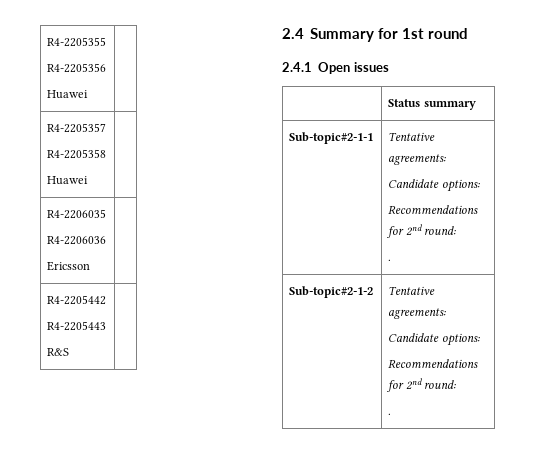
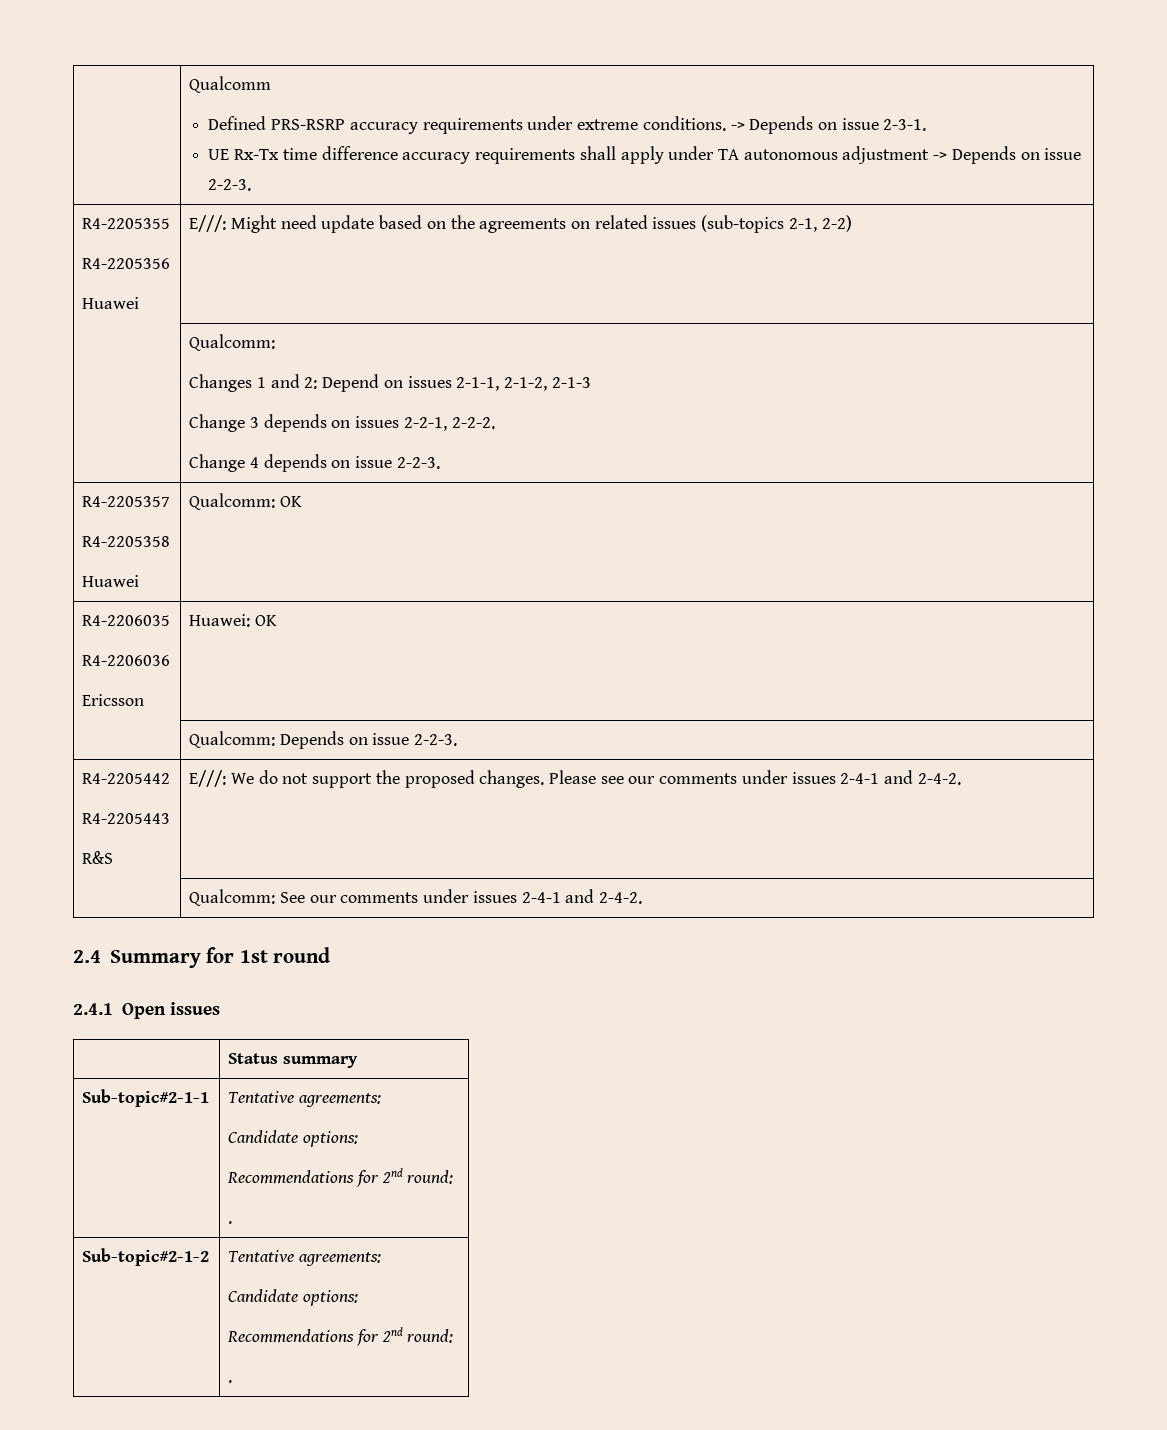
+ | Qualcomm
+ Defined PRS-RSRP accuracy requirements under extreme conditions. -> Depends on issue 2-3-1.
+ UE Rx-Tx time difference accuracy requirements shall apply under TA autonomous adjustment -> Depends on issue 2-2-3.
  R4-2205355
  R4-2205356
- Huawei |
+ Huawei | E///: Might need update based on the agreements on related issues (sub-topics 2-1, 2-2)
+ | Qualcomm:
+ Changes 1 and 2: Depend on issues 2-1-1, 2-1-2, 2-1-3
+ Change 3 depends on issues 2-2-1, 2-2-2.
+ Change 4 depends on issue 2-2-3.
  R4-2205357
  R4-2205358
- Huawei |
+ Huawei | Qualcomm: OK
  R4-2206035
  R4-2206036
- Ericsson |
+ Ericsson | Huawei: OK
+ | Qualcomm: Depends on issue 2-2-3.
  R4-2205442
  R4-2205443
- R&S |
+ R&S | E///: We do not support the proposed changes. Please see our comments under issues 2-4-1 and 2-4-2.
+ | Qualcomm: See our comments under issues 2-4-1 and 2-4-2.

